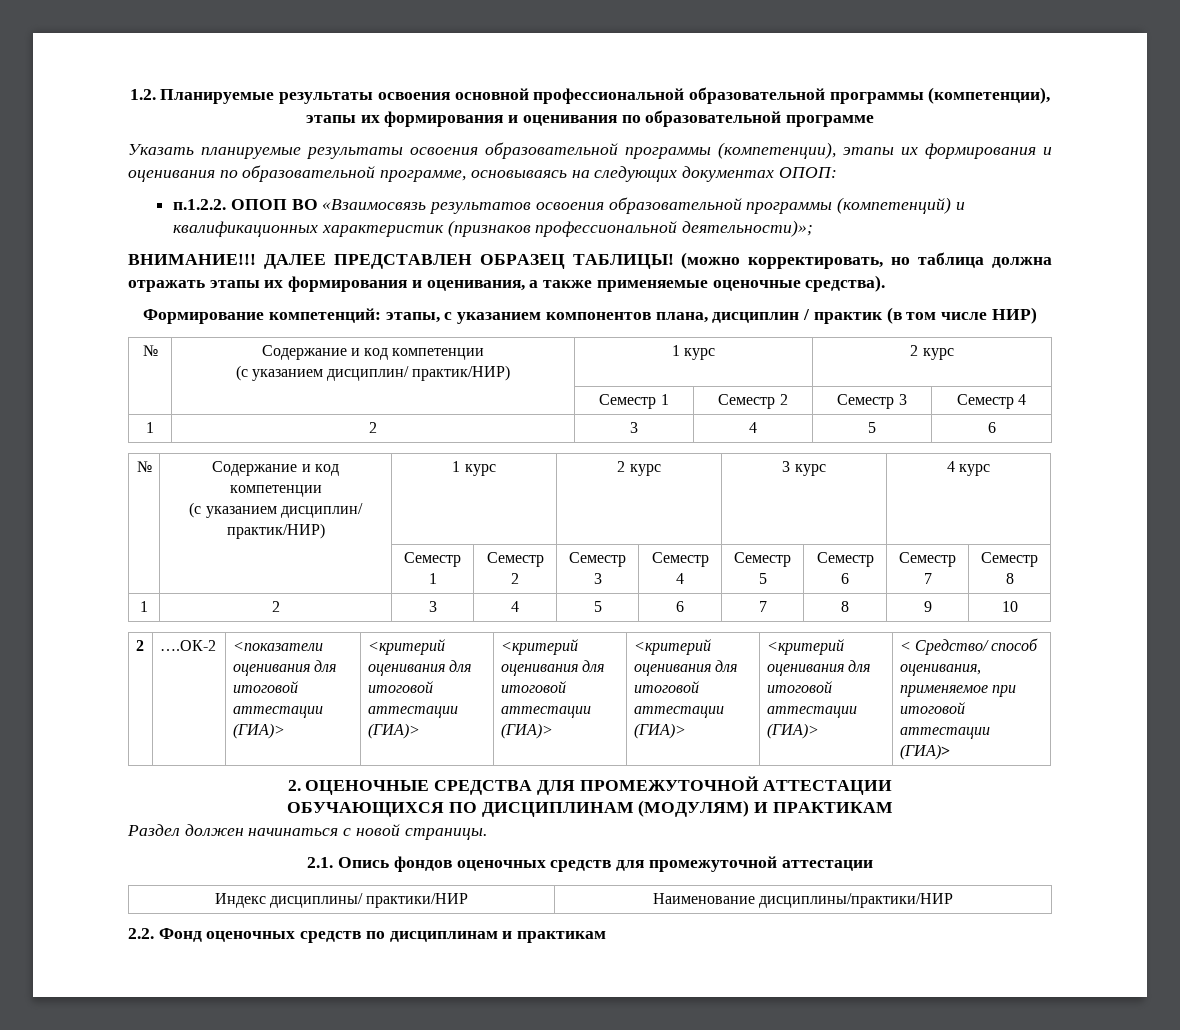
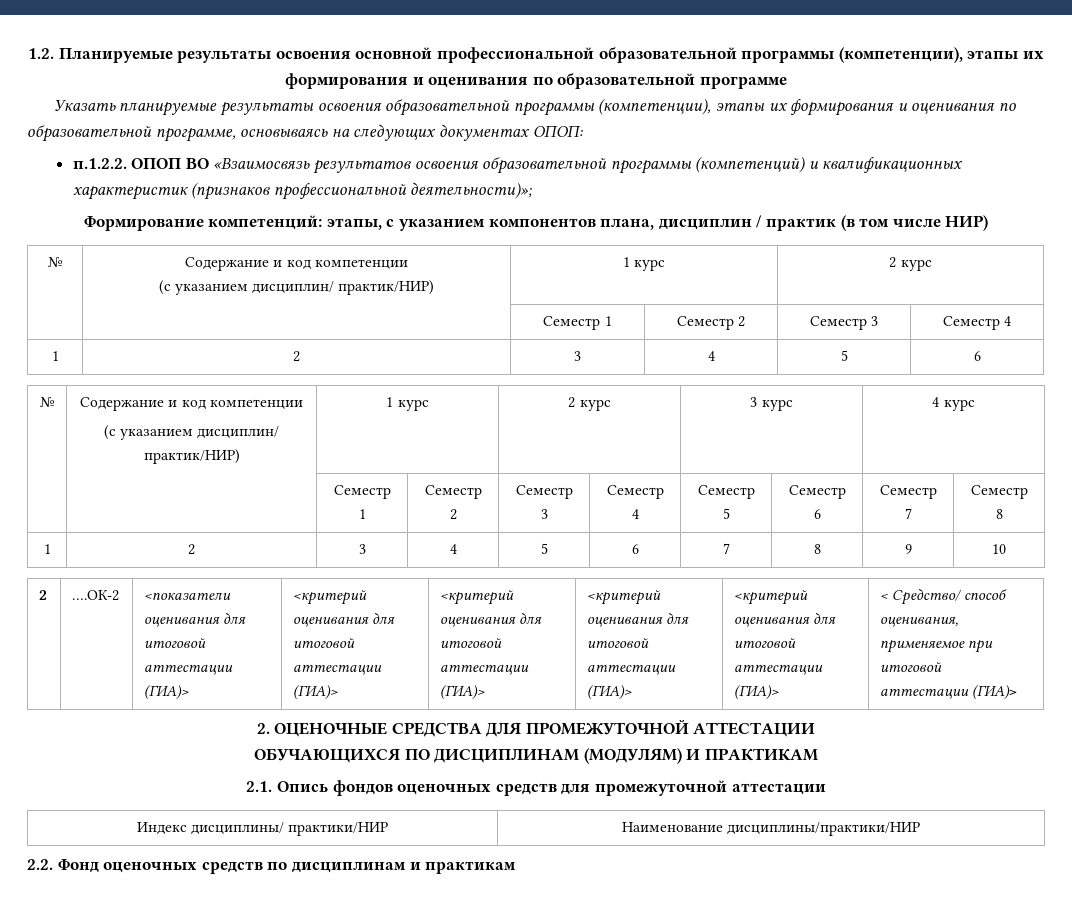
- ВНИМАНИЕ!!! ДАЛЕЕ ПРЕДСТАВЛЕН ОБРАЗЕЦ ТАБЛИЦЫ! (можно корректировать, но таблица должна отражать этапы их формирования и оценивания, а также применяемые оценочные средства).
- Раздел должен начинаться с новой страницы.

